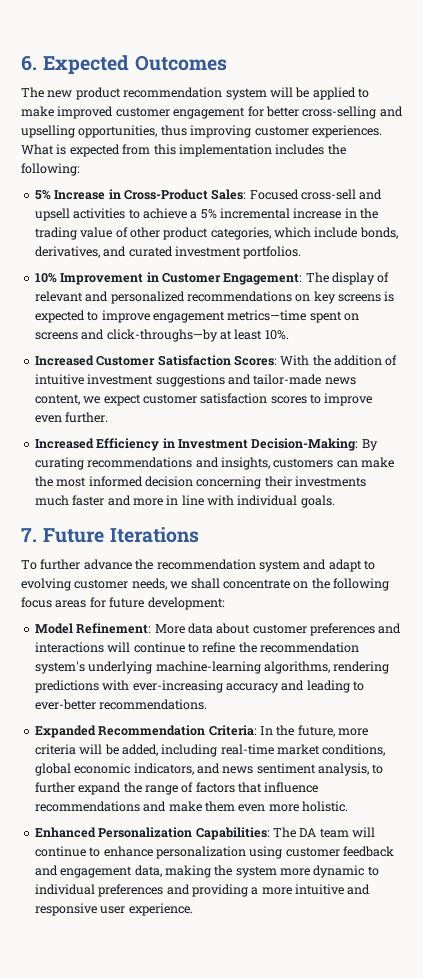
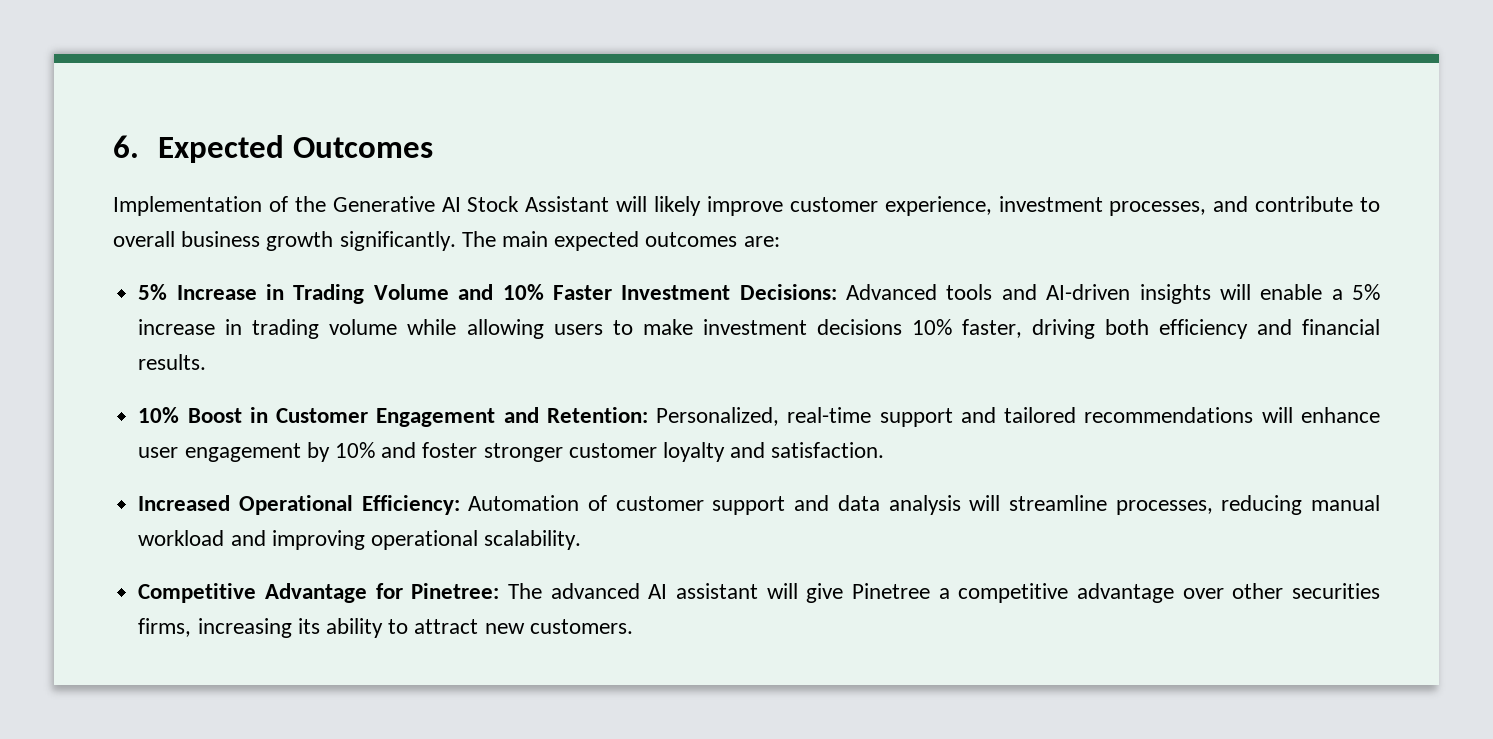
- The new product recommendation system will be applied to make improved customer engagement for better cross-selling and upselling opportunities, thus improving customer experiences. What is expected from this implementation includes the following:
- 5% Increase in Cross-Product Sales: Focused cross-sell and upsell activities to achieve a 5% incremental increase in the trading value of other product categories, which include bonds, derivatives, and curated investment portfolios.
- 10% Improvement in Customer Engagement: The display of relevant and personalized recommendations on key screens is expected to improve engagement metrics—time spent on screens and click-throughs—by at least 10%.
- Increased Customer Satisfaction Scores: With the addition of intuitive investment suggestions and tailor-made news content, we expect customer satisfaction scores to improve even further.
- Increased Efficiency in Investment Decision-Making: By curating recommendations and insights, customers can make the most informed decision concerning their investments much faster and more in line with individual goals.
- 7. Future Iterations
- To further advance the recommendation system and adapt to evolving customer needs, we shall concentrate on the following focus areas for future development:
- Model Refinement: More data about customer preferences and interactions will continue to refine the recommendation system's underlying machine-learning algorithms, rendering predictions with ever-increasing accuracy and leading to ever-better recommendations.
- Expanded Recommendation Criteria: In the future, more criteria will be added, including real-time market conditions, global economic indicators, and news sentiment analysis, to further expand the range of factors that influence recommendations and make them even more holistic.
- Enhanced Personalization Capabilities: The DA team will continue to enhance personalization using customer feedback and engagement data, making the system more dynamic to individual preferences and providing a more intuitive and responsive user experience.
+ Implementation of the Generative AI Stock Assistant will likely improve customer experience, investment processes, and contribute to overall business growth significantly. The main expected outcomes are:
+ 5% Increase in Trading Volume and 10% Faster Investment Decisions: Advanced tools and AI-driven insights will enable a 5% increase in trading volume while allowing users to make investment decisions 10% faster, driving both efficiency and financial results.
+ 10% Boost in Customer Engagement and Retention: Personalized, real-time support and tailored recommendations will enhance user engagement by 10% and foster stronger customer loyalty and satisfaction.
+ Increased Operational Efficiency: Automation of customer support and data analysis will streamline processes, reducing manual workload and improving operational scalability.
+ Competitive Advantage for Pinetree: The advanced AI assistant will give Pinetree a competitive advantage over other securities firms, increasing its ability to attract new customers.

